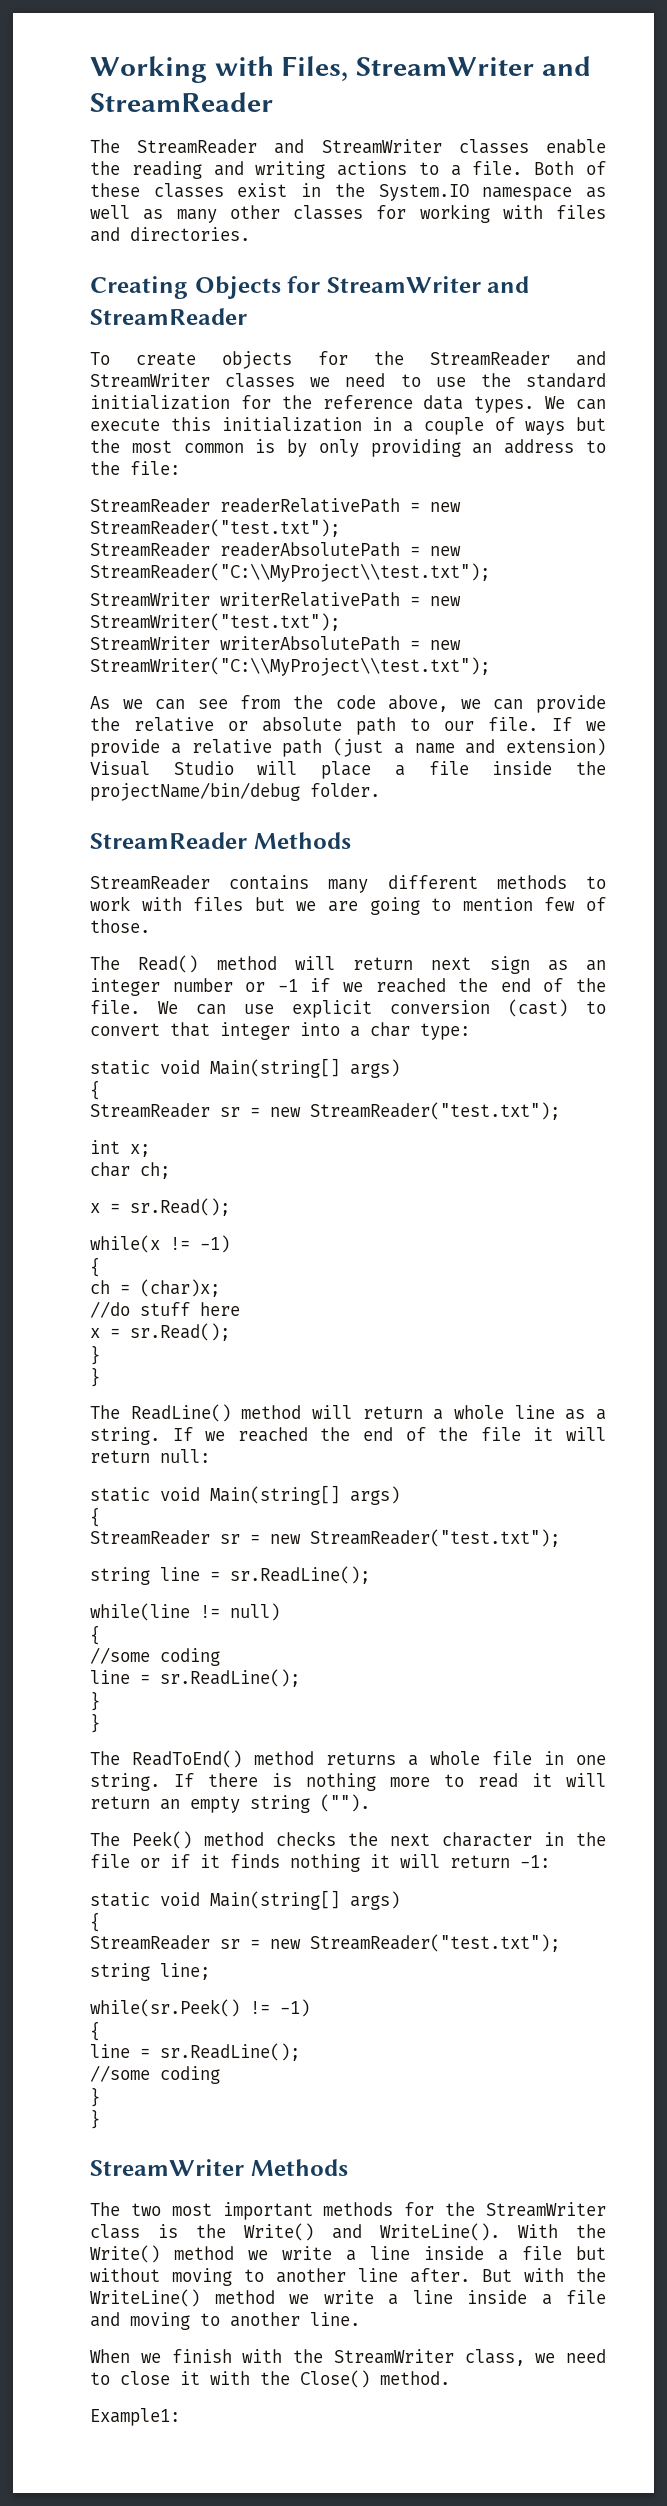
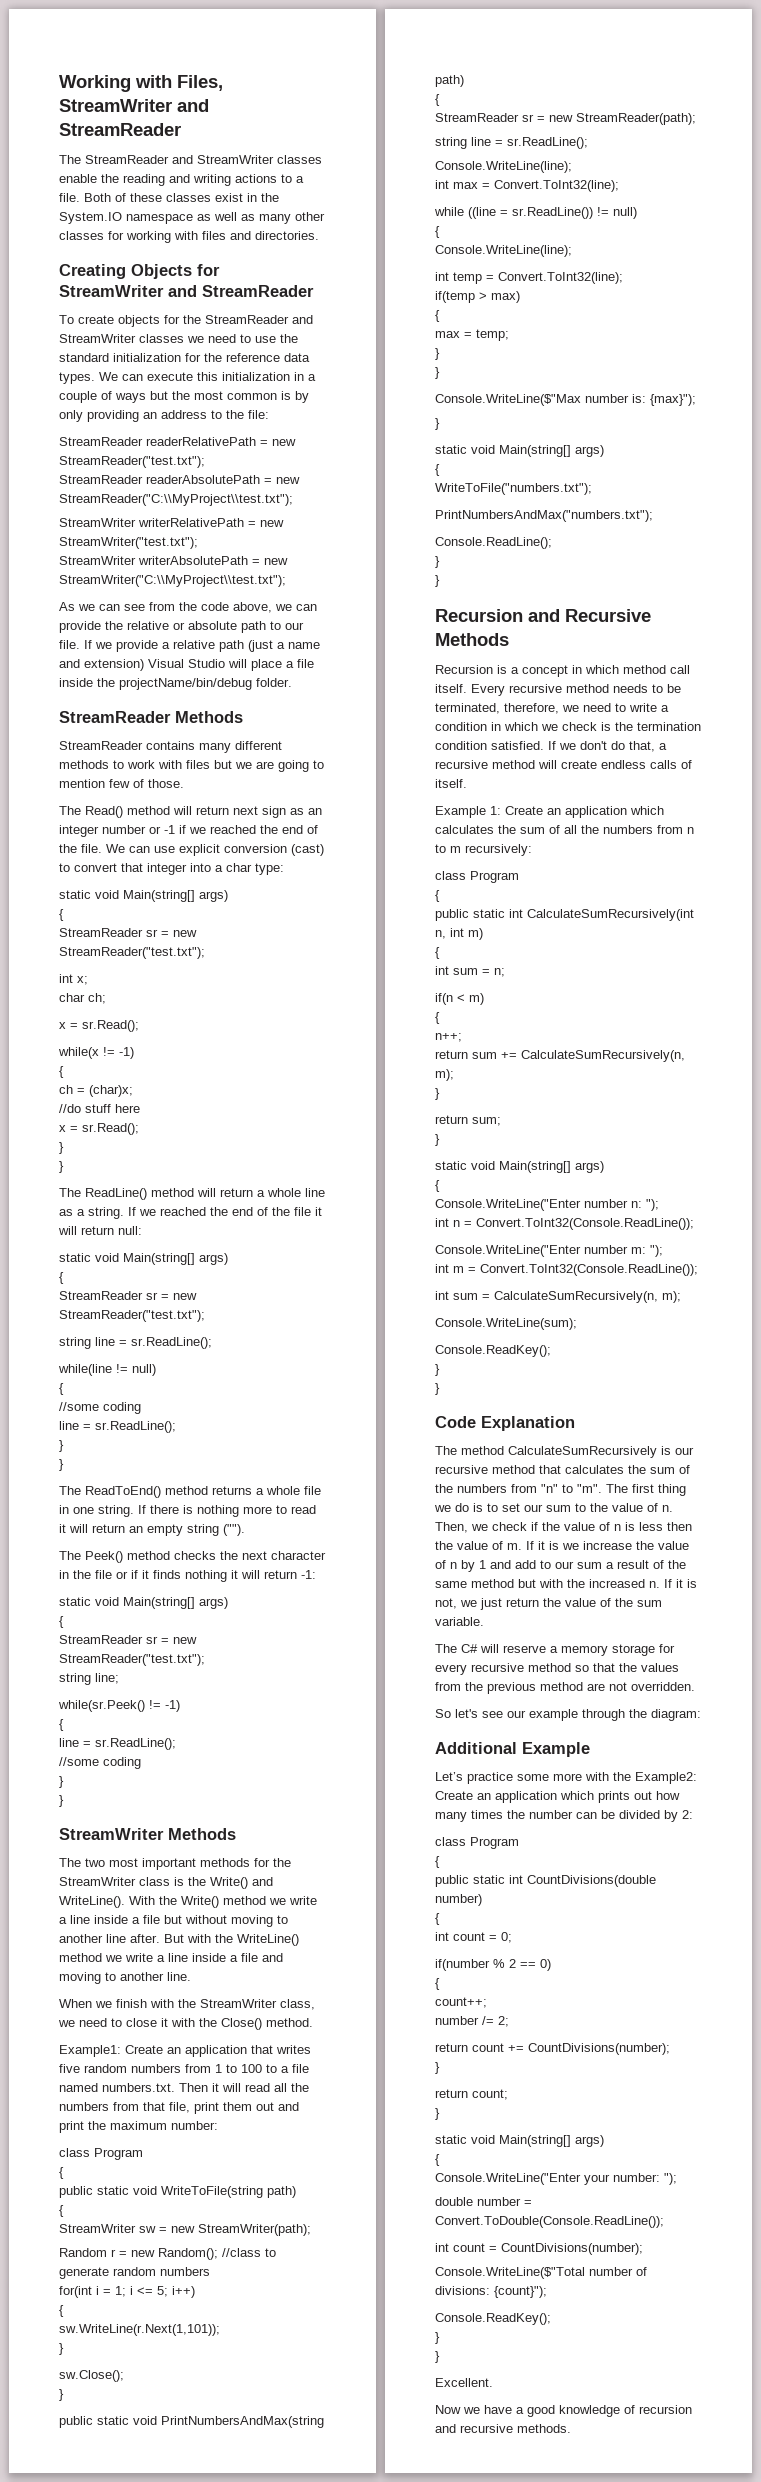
- Example1:
+ Example1: Create an application that writes five random numbers from 1 to 100 to a file named numbers.txt. Then it will read all the numbers from that file, print them out and print the maximum number:
+ class Program
+ {
+ public static void WriteToFile(string path)
+ {
+ StreamWriter sw = new StreamWriter(path);
+ Random r = new Random(); //class to generate random numbers
+ for(int i = 1; i <= 5; i++)
+ {
+ sw.WriteLine(r.Next(1,101));
+ }
+ sw.Close();
+ }
+ public static void PrintNumbersAndMax(string path)
+ {
+ StreamReader sr = new StreamReader(path);
+ string line = sr.ReadLine();
+ Console.WriteLine(line);
+ int max = Convert.ToInt32(line);
+ while ((line = sr.ReadLine()) != null)
+ {
+ Console.WriteLine(line);
+ int temp = Convert.ToInt32(line);
+ if(temp > max)
+ {
+ max = temp;
+ }
+ }
+ Console.WriteLine($"Max number is: {max}");
+ }
+ static void Main(string[] args)
+ {
+ WriteToFile("numbers.txt");
+ PrintNumbersAndMax("numbers.txt");
+ Console.ReadLine();
+ }
+ }
+ Recursion and Recursive Methods
+ Recursion is a concept in which method call itself. Every recursive method needs to be terminated, therefore, we need to write a condition in which we check is the termination condition satisfied. If we don't do that, a recursive method will create endless calls of itself.
+ Example 1: Create an application which calculates the sum of all the numbers from n to m recursively:
+ class Program
+ {
+ public static int CalculateSumRecursively(int n, int m)
+ {
+ int sum = n;
+ if(n < m)
+ {
+ n++;
+ return sum += CalculateSumRecursively(n, m);
+ }
+ return sum;
+ }
+ static void Main(string[] args)
+ {
+ Console.WriteLine("Enter number n: ");
+ int n = Convert.ToInt32(Console.ReadLine());
+ Console.WriteLine("Enter number m: ");
+ int m = Convert.ToInt32(Console.ReadLine());
+ int sum = CalculateSumRecursively(n, m);
+ Console.WriteLine(sum);
+ Console.ReadKey();
+ }
+ }
+ Code Explanation
+ The method CalculateSumRecursively is our recursive method that calculates the sum of the numbers from "n" to "m". The first thing we do is to set our sum to the value of n. Then, we check if the value of n is less then the value of m. If it is we increase the value of n by 1 and add to our sum a result of the same method but with the increased n. If it is not, we just return the value of the sum variable.
+ The C# will reserve a memory storage for every recursive method so that the values from the previous method are not overridden.
+ So let's see our example through the diagram:
+ Additional Example
+ Let’s practice some more with the Example2: Create an application which prints out how many times the number can be divided by 2:
+ class Program
+ {
+ public static int CountDivisions(double number)
+ {
+ int count = 0;
+ if(number % 2 == 0)
+ {
+ count++;
+ number /= 2;
+ return count += CountDivisions(number);
+ }
+ return count;
+ }
+ static void Main(string[] args)
+ {
+ Console.WriteLine("Enter your number: ");
+ double number = Convert.ToDouble(Console.ReadLine());
+ int count = CountDivisions(number);
+ Console.WriteLine($"Total number of divisions: {count}");
+ Console.ReadKey();
+ }
+ }
+ Excellent.
+ Now we have a good knowledge of recursion and recursive methods.

